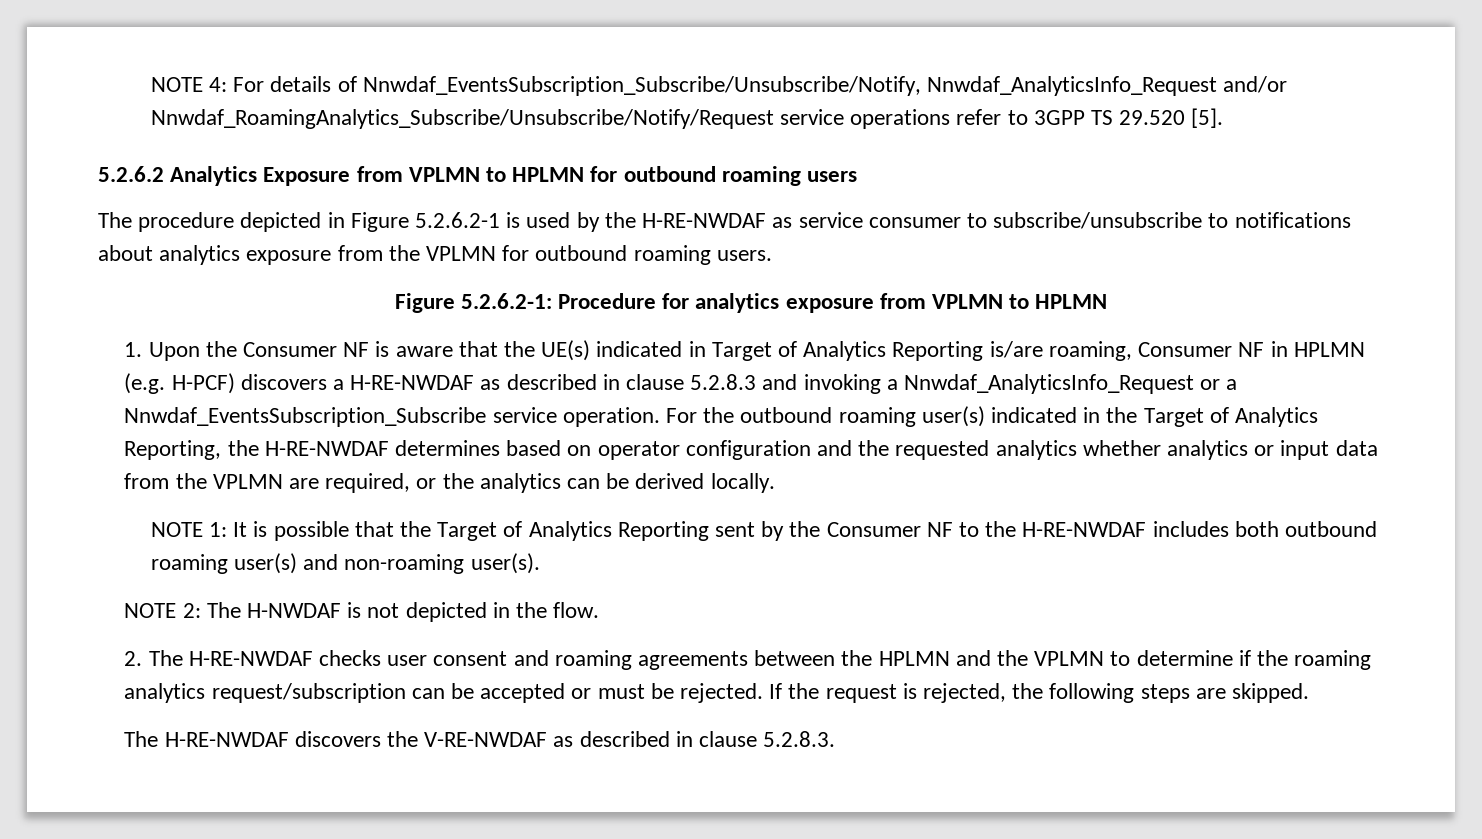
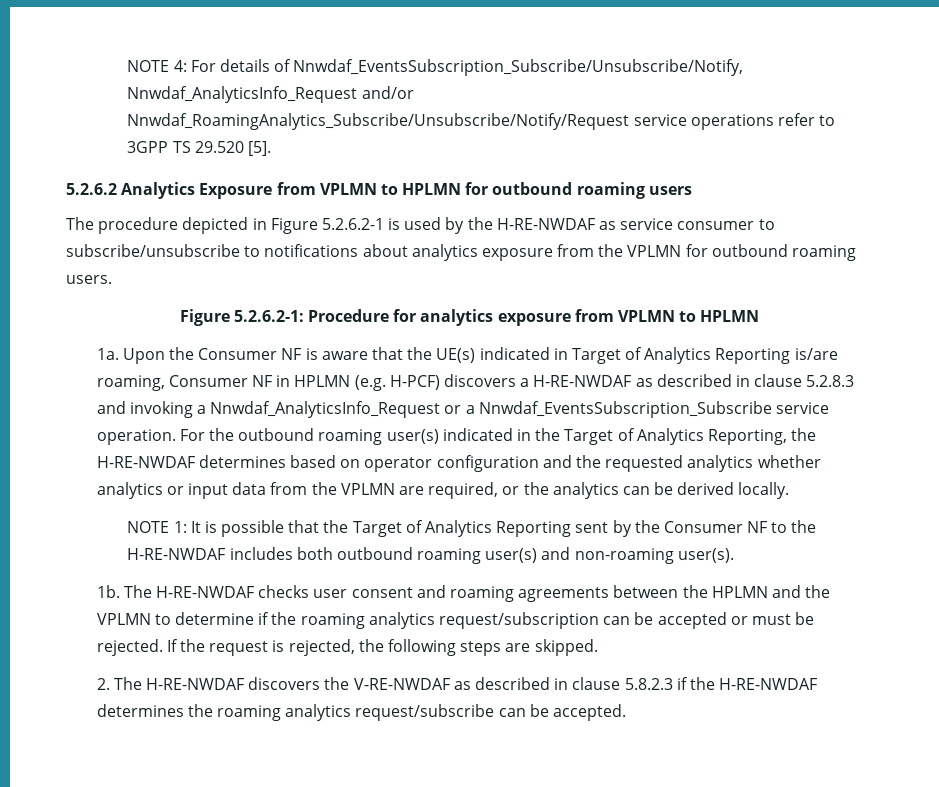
- 1. Upon the Consumer NF is aware that the UE(s) indicated in Target of Analytics Reporting is/are roaming, Consumer NF in HPLMN (e.g. H-PCF) discovers a H-RE-NWDAF as described in clause 5.2.8.3 and invoking a Nnwdaf_AnalyticsInfo_Request or a Nnwdaf_EventsSubscription_Subscribe service operation.
+ 1a. Upon the Consumer NF is aware that the UE(s) indicated in Target of Analytics Reporting is/are roaming, Consumer NF in HPLMN (e.g. H-PCF) discovers a H-RE-NWDAF as described in clause 5.2.8.3 and invoking a Nnwdaf_AnalyticsInfo_Request or a Nnwdaf_EventsSubscription_Subscribe service operation.
- NOTE 2: The H-NWDAF is not depicted in the flow.
- 2. The H-RE-NWDAF checks user consent and roaming agreements between the HPLMN and the VPLMN to determine if the roaming analytics request/subscription can be accepted or must be rejected.
+ 1b. The H-RE-NWDAF checks user consent and roaming agreements between the HPLMN and the VPLMN to determine if the roaming analytics request/subscription can be accepted or must be rejected.
- The H-RE-NWDAF discovers the V-RE-NWDAF as described in clause 5.2.8.3.
+ 2. The H-RE-NWDAF discovers the V-RE-NWDAF as described in clause 5.8.2.3 if the H-RE-NWDAF determines the roaming analytics request/subscribe can be accepted.

